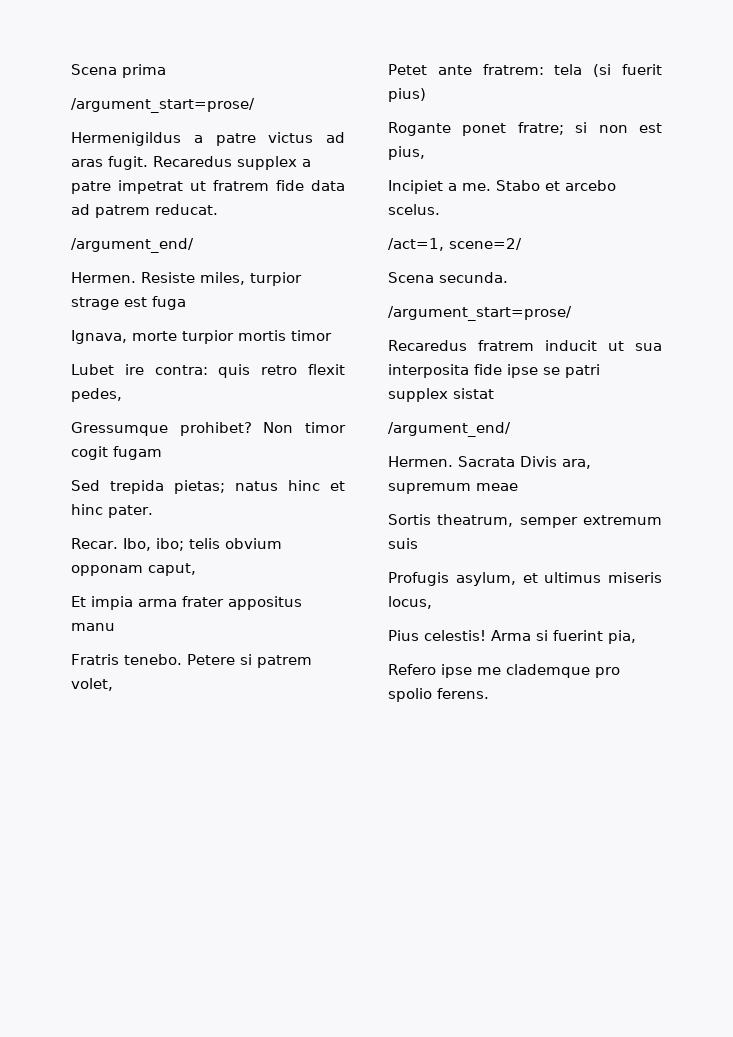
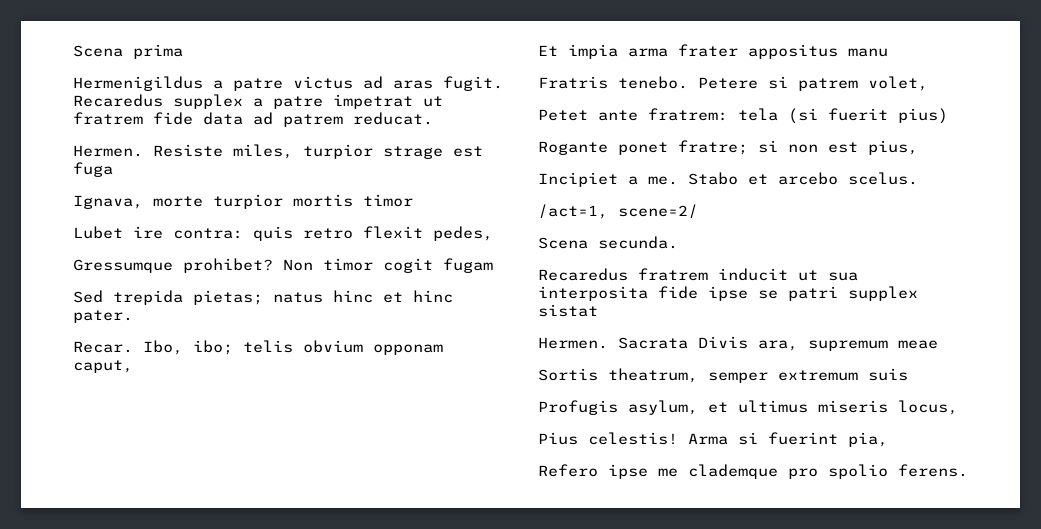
  Scena prima
- /argument_start=prose/
  Recaredus supplex a patre impetrat ut fratrem fide data ad patrem reducat.
- /argument_end/
  Scena secunda.
- /argument_start=prose/
  Recaredus fratrem inducit ut sua interposita fide ipse se patri supplex sistat
- /argument_end/

